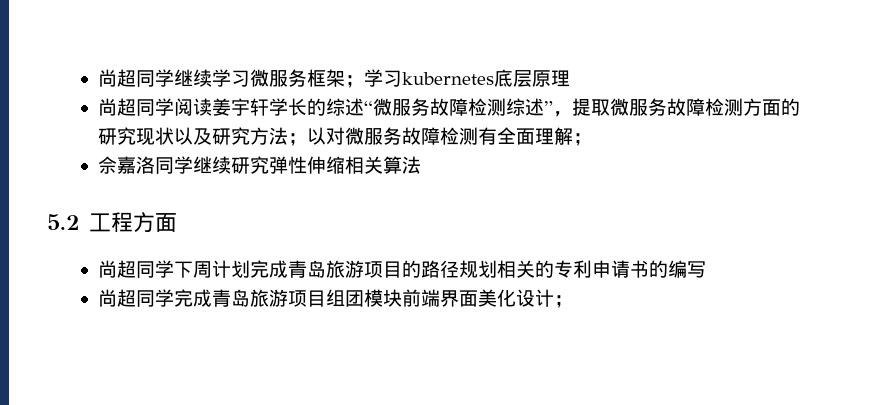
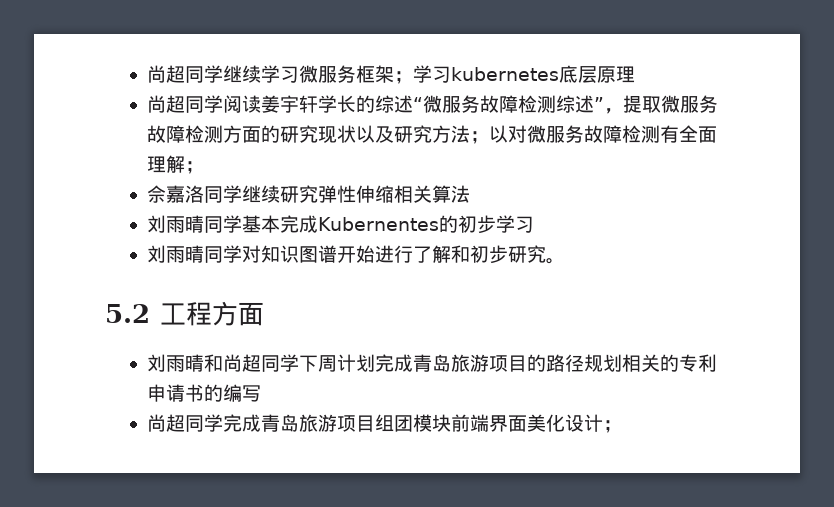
+ 刘雨晴同学基本完成Kubernentes的初步学习
+ 刘雨晴同学对知识图谱开始进行了解和初步研究。
- 尚超同学下周计划完成青岛旅游项目的路径规划相关的专利申请书的编写
+ 刘雨晴和尚超同学下周计划完成青岛旅游项目的路径规划相关的专利申请书的编写

